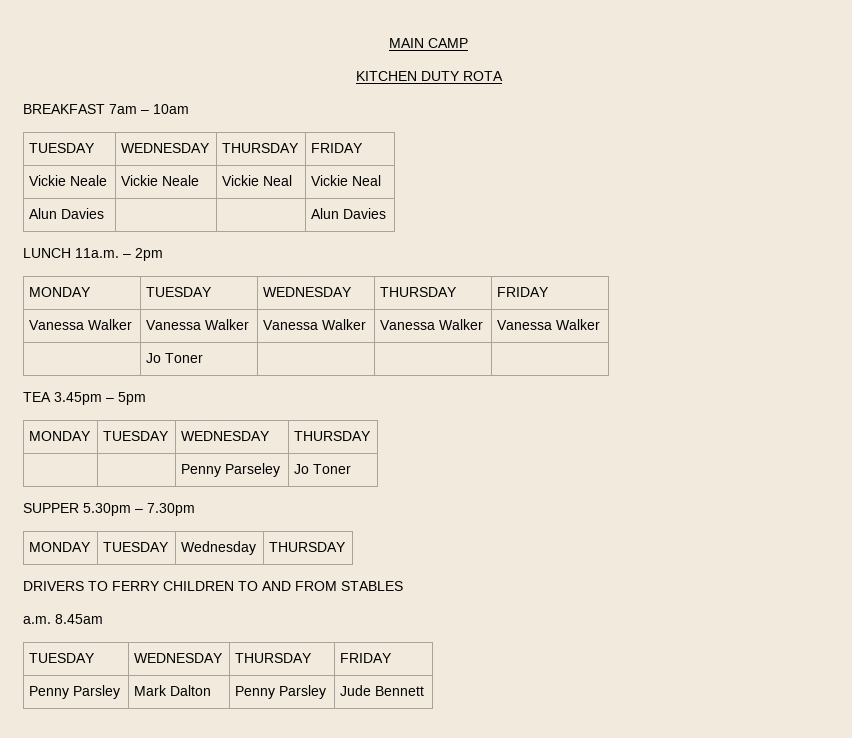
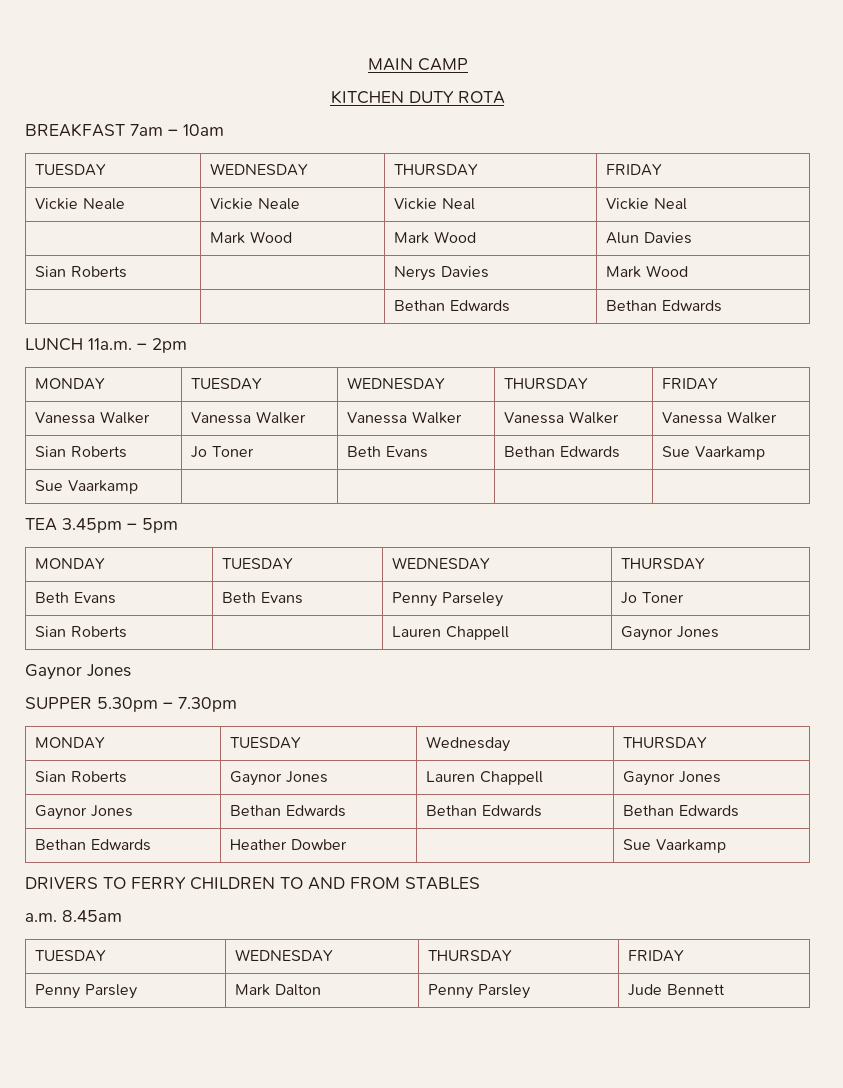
- Alun Davies | | | Alun Davies
+ | Mark Wood | Mark Wood | Alun Davies
+ Sian Roberts | | Nerys Davies | Mark Wood
+ | | Bethan Edwards | Bethan Edwards
- | Jo Toner | | |
+ Sian Roberts | Jo Toner | Beth Evans | Bethan Edwards | Sue Vaarkamp
+ Sue Vaarkamp | | | |
- | | Penny Parseley | Jo Toner
+ Beth Evans | Beth Evans | Penny Parseley | Jo Toner
+ Sian Roberts | | Lauren Chappell | Gaynor Jones
+ Gaynor Jones
+ Sian Roberts | Gaynor Jones | Lauren Chappell | Gaynor Jones
+ Gaynor Jones | Bethan Edwards | Bethan Edwards | Bethan Edwards
+ Bethan Edwards | Heather Dowber | | Sue Vaarkamp

